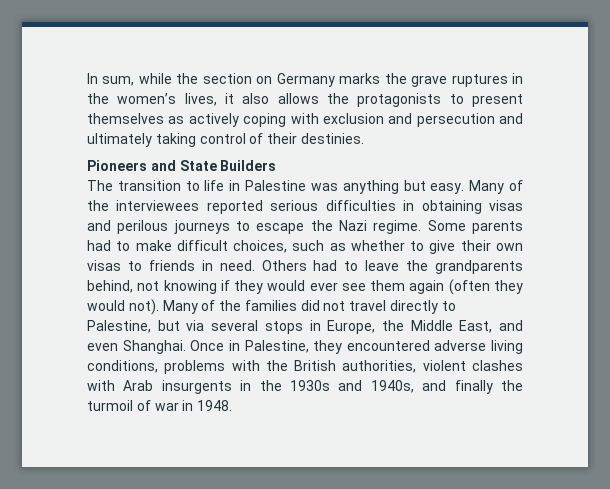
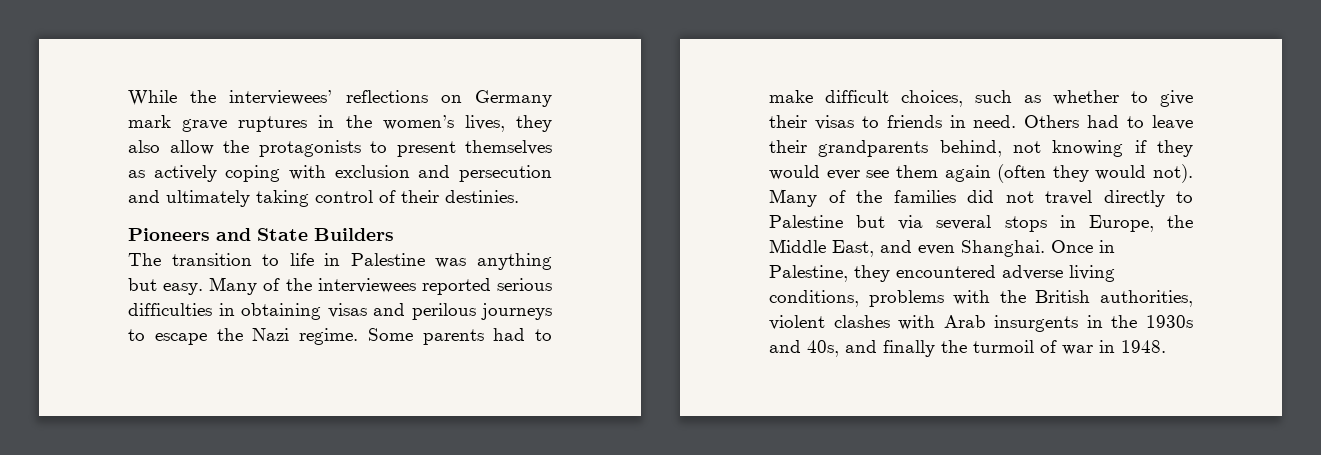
- In sum, while the section on Germany marks the grave ruptures in the women’s lives, it also allows the protagonists to present themselves as actively coping with exclusion and persecution and ultimately taking control of their destinies.
+ While the interviewees’ reflections on Germany mark grave ruptures in the women’s lives, they also allow the protagonists to present themselves as actively coping with exclusion and persecution and ultimately taking control of their destinies.
- Some parents had to make difficult choices, such as whether to give their own visas to friends in need.
+ Some parents had to make difficult choices, such as whether to give their visas to friends in need.
- Others had to leave the grandparents behind, not knowing if they would ever see them again (often they would not).
+ Others had to leave their grandparents behind, not knowing if they would ever see them again (often they would not).
- Many of the families did not travel directly to Palestine, but via several stops in Europe, the Middle East, and even Shanghai.
+ Many of the families did not travel directly to Palestine but via several stops in Europe, the Middle East, and even Shanghai.
- Once in Palestine, they encountered adverse living conditions, problems with the British authorities, violent clashes with Arab insurgents in the 1930s and 1940s, and finally the turmoil of war in 1948.
+ Once in Palestine, they encountered adverse living conditions, problems with the British authorities, violent clashes with Arab insurgents in the 1930s and 40s, and finally the turmoil of war in 1948.

